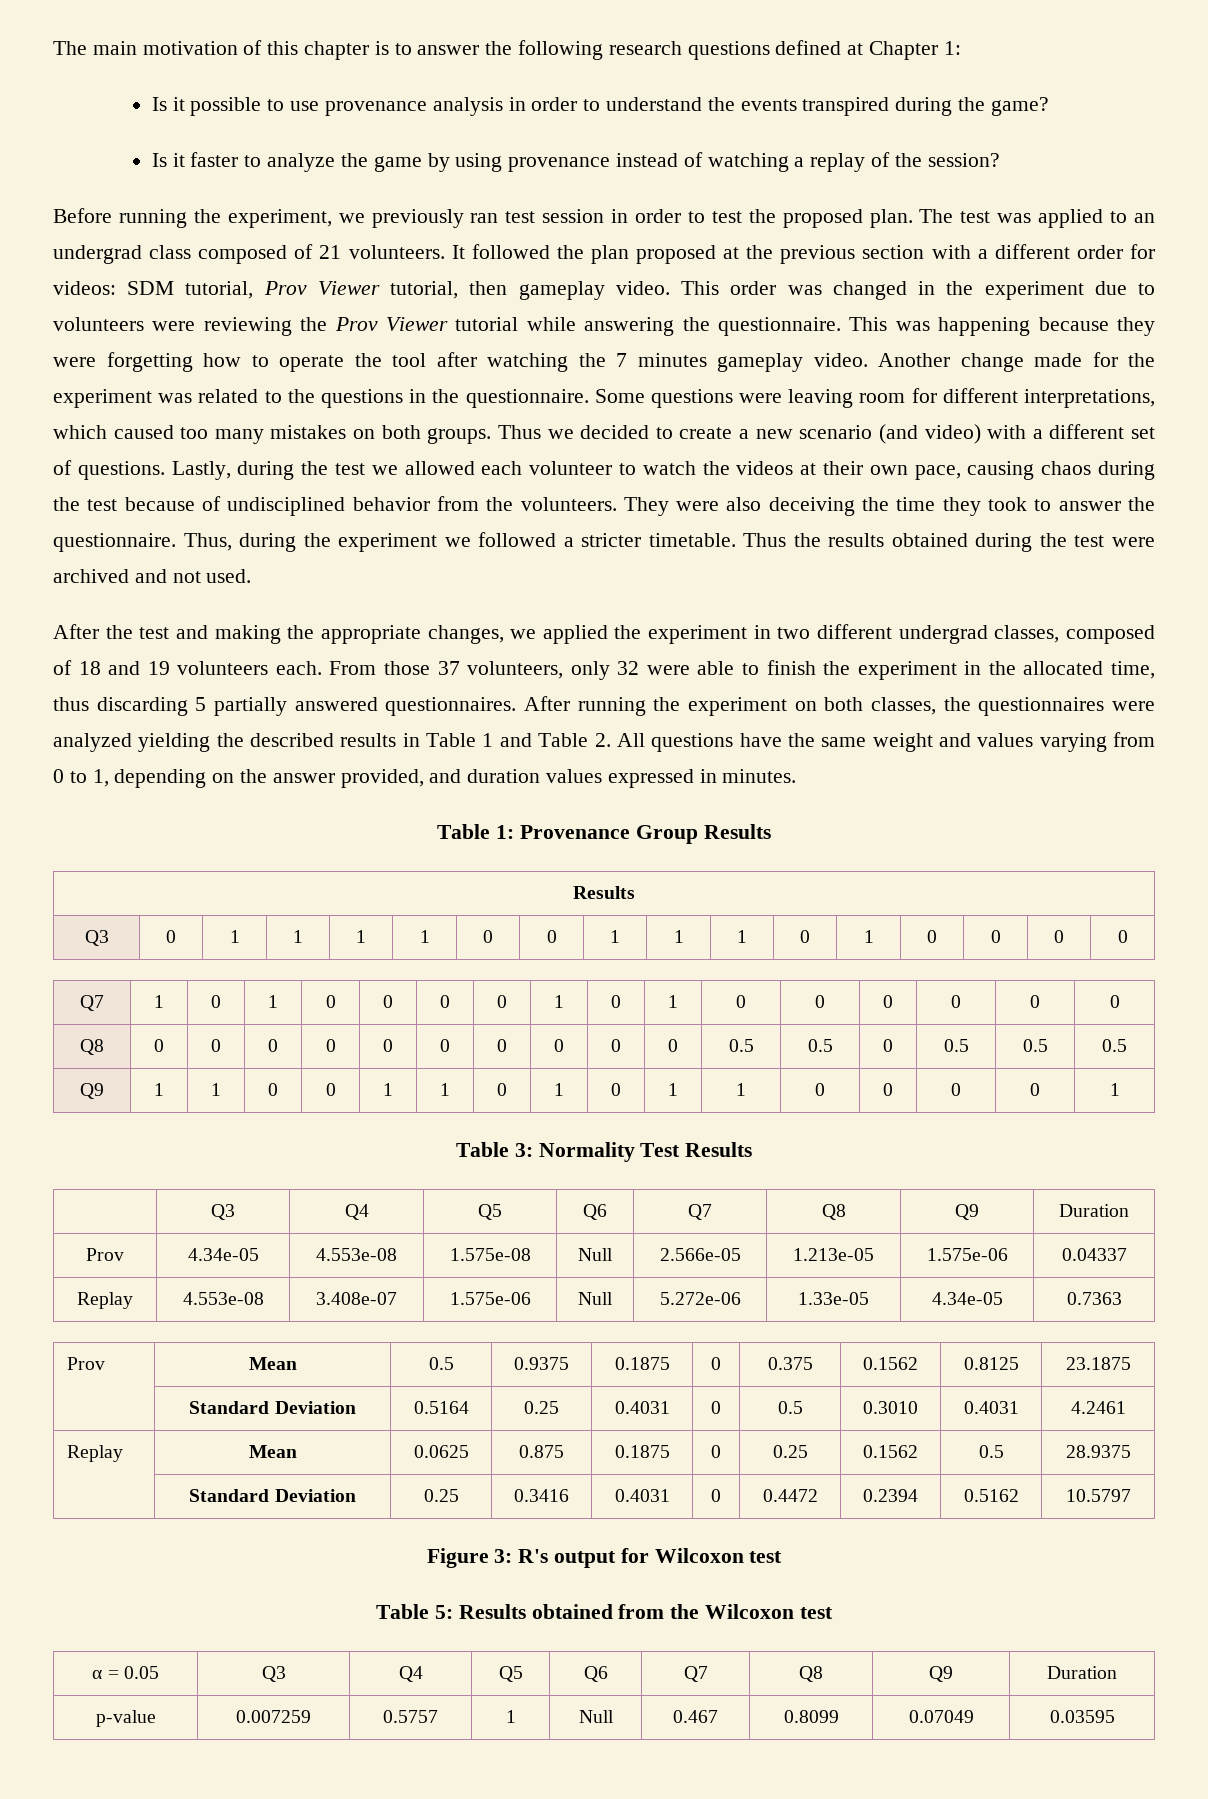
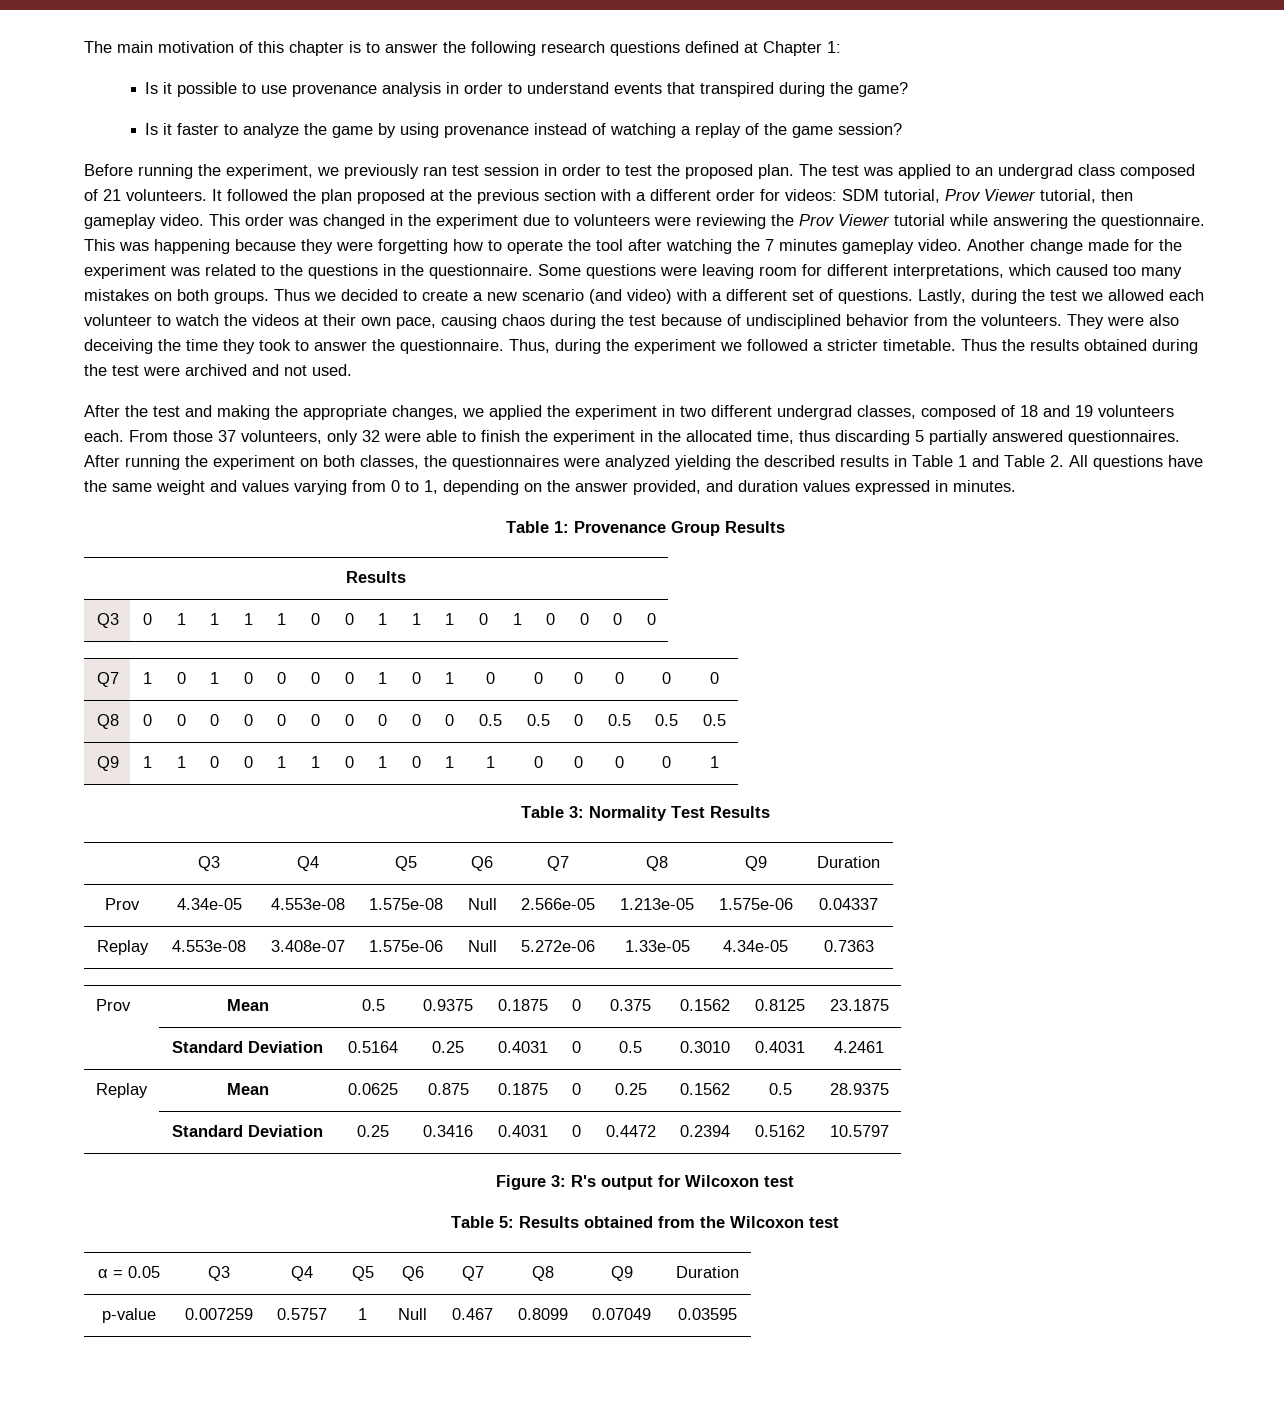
- Is it possible to use provenance analysis in order to understand the events transpired during the game?
+ Is it possible to use provenance analysis in order to understand events that transpired during the game?
- Is it faster to analyze the game by using provenance instead of watching a replay of the session?
+ Is it faster to analyze the game by using provenance instead of watching a replay of the game session?

